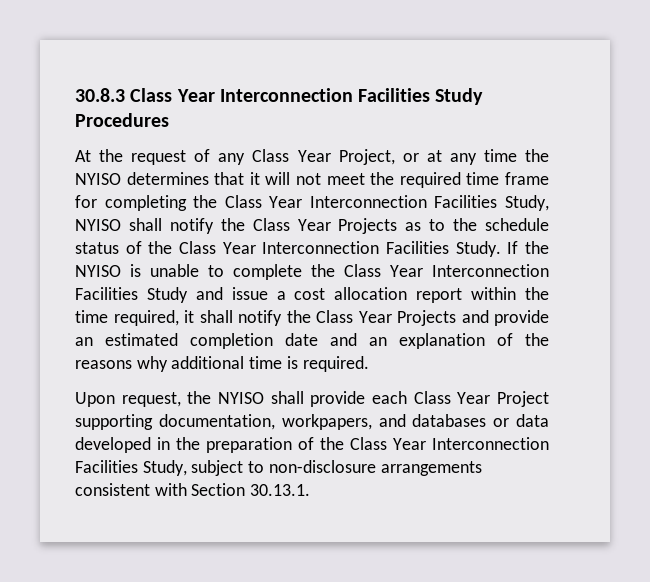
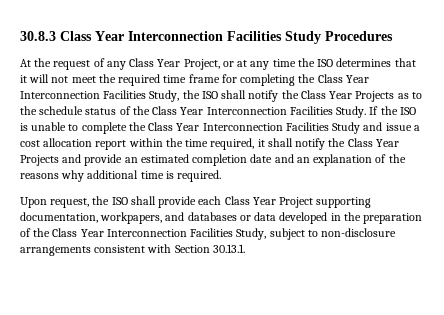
- At the request of any Class Year Project, or at any time the NYISO determines that it will not meet the required time frame for completing the Class Year Interconnection Facilities Study, NYISO shall notify the Class Year Projects as to the schedule status of the Class Year Interconnection Facilities Study.
+ At the request of any Class Year Project, or at any time the ISO determines that it will not meet the required time frame for completing the Class Year Interconnection Facilities Study, the ISO shall notify the Class Year Projects as to the schedule status of the Class Year Interconnection Facilities Study.
- If the NYISO is unable to complete the Class Year Interconnection Facilities Study and issue a cost allocation report within the time required, it shall notify the Class Year Projects and provide an estimated completion date and an explanation of the reasons why additional time is required.
+ If the ISO is unable to complete the Class Year Interconnection Facilities Study and issue a cost allocation report within the time required, it shall notify the Class Year Projects and provide an estimated completion date and an explanation of the reasons why additional time is required.
- Upon request, the NYISO shall provide each Class Year Project supporting documentation, workpapers, and databases or data developed in the preparation of the Class Year Interconnection Facilities Study, subject to non-disclosure arrangements consistent with Section 30.13.1.
+ Upon request, the ISO shall provide each Class Year Project supporting documentation, workpapers, and databases or data developed in the preparation of the Class Year Interconnection Facilities Study, subject to non-disclosure arrangements consistent with Section 30.13.1.

